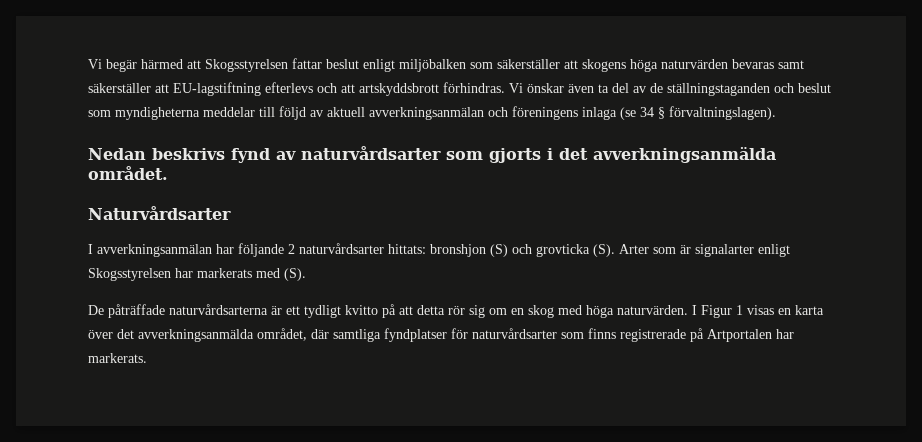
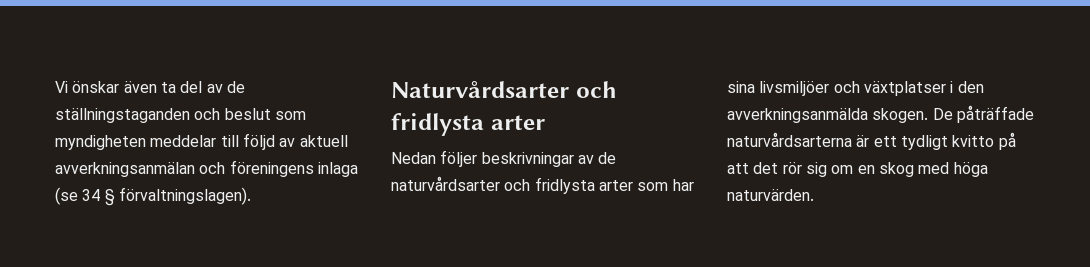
- Vi begär härmed att Skogsstyrelsen fattar beslut enligt miljöbalken som säkerställer att skogens höga naturvärden bevaras samt säkerställer att EU-lagstiftning efterlevs och att artskyddsbrott förhindras. Vi önskar även ta del av de ställningstaganden och beslut som myndigheterna meddelar till följd av aktuell avverkningsanmälan och föreningens inlaga (se 34 § förvaltningslagen).
+ Vi önskar även ta del av de ställningstaganden och beslut som myndigheten meddelar till följd av aktuell avverkningsanmälan och föreningens inlaga (se 34 § förvaltningslagen).
- Nedan beskrivs fynd av naturvårdsarter som gjorts i det avverkningsanmälda området.
- Naturvårdsarter
- I avverkningsanmälan har följande 2 naturvårdsarter hittats: bronshjon (S) och grovticka (S). Arter som är signalarter enligt Skogsstyrelsen har markerats med (S).
- De påträffade naturvårdsarterna är ett tydligt kvitto på att detta rör sig om en skog med höga naturvärden. I Figur 1 visas en karta över det avverkningsanmälda området, där samtliga fyndplatser för naturvårdsarter som finns registrerade på Artportalen har markerats.
+ Naturvårdsarter och fridlysta arter
+ Nedan följer beskrivningar av de naturvårdsarter och fridlysta arter som har sina livsmiljöer och växtplatser i den avverkningsanmälda skogen. De påträffade naturvårdsarterna är ett tydligt kvitto på att det rör sig om en skog med höga naturvärden.

